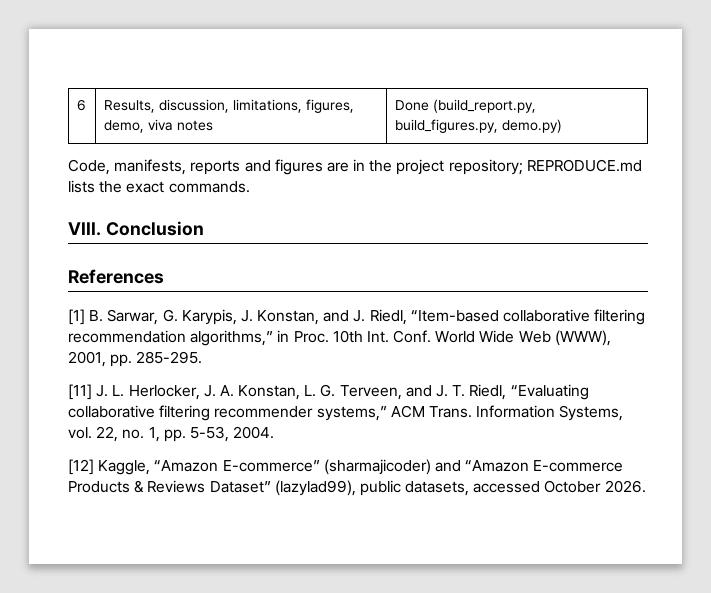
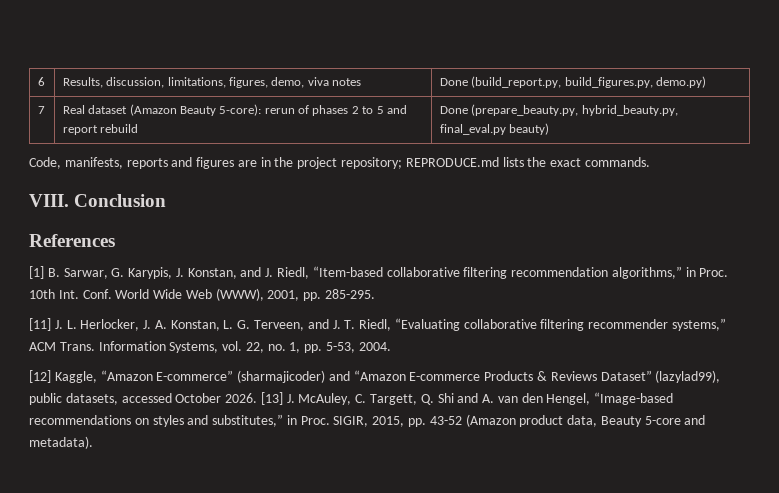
+ 7 | Real dataset (Amazon Beauty 5-core): rerun of phases 2 to 5 and report rebuild | Done (prepare_beauty.py, hybrid_beauty.py, final_eval.py beauty)
+ [13] J. McAuley, C. Targett, Q. Shi and A. van den Hengel, “Image-based recommendations on styles and substitutes,” in Proc. SIGIR, 2015, pp. 43-52 (Amazon product data, Beauty 5-core and metadata).

